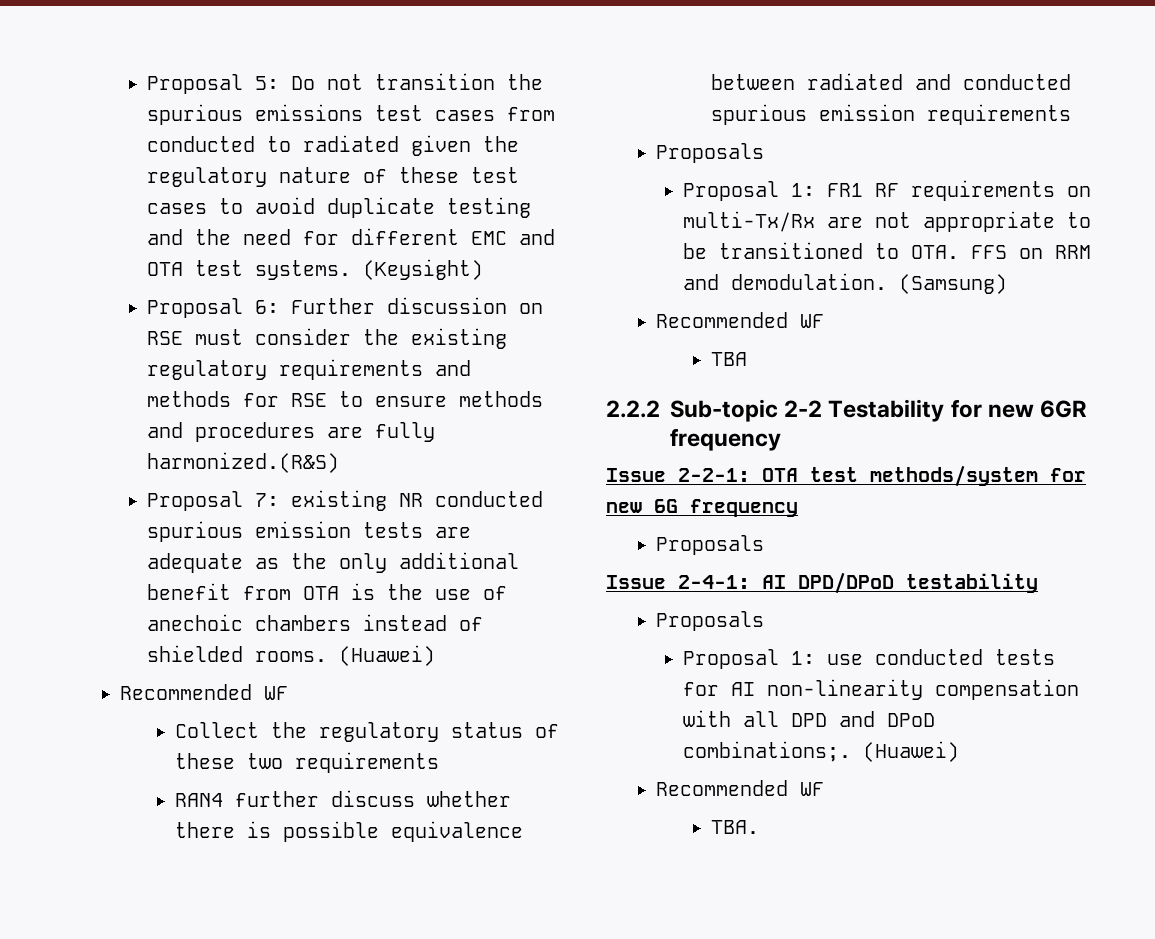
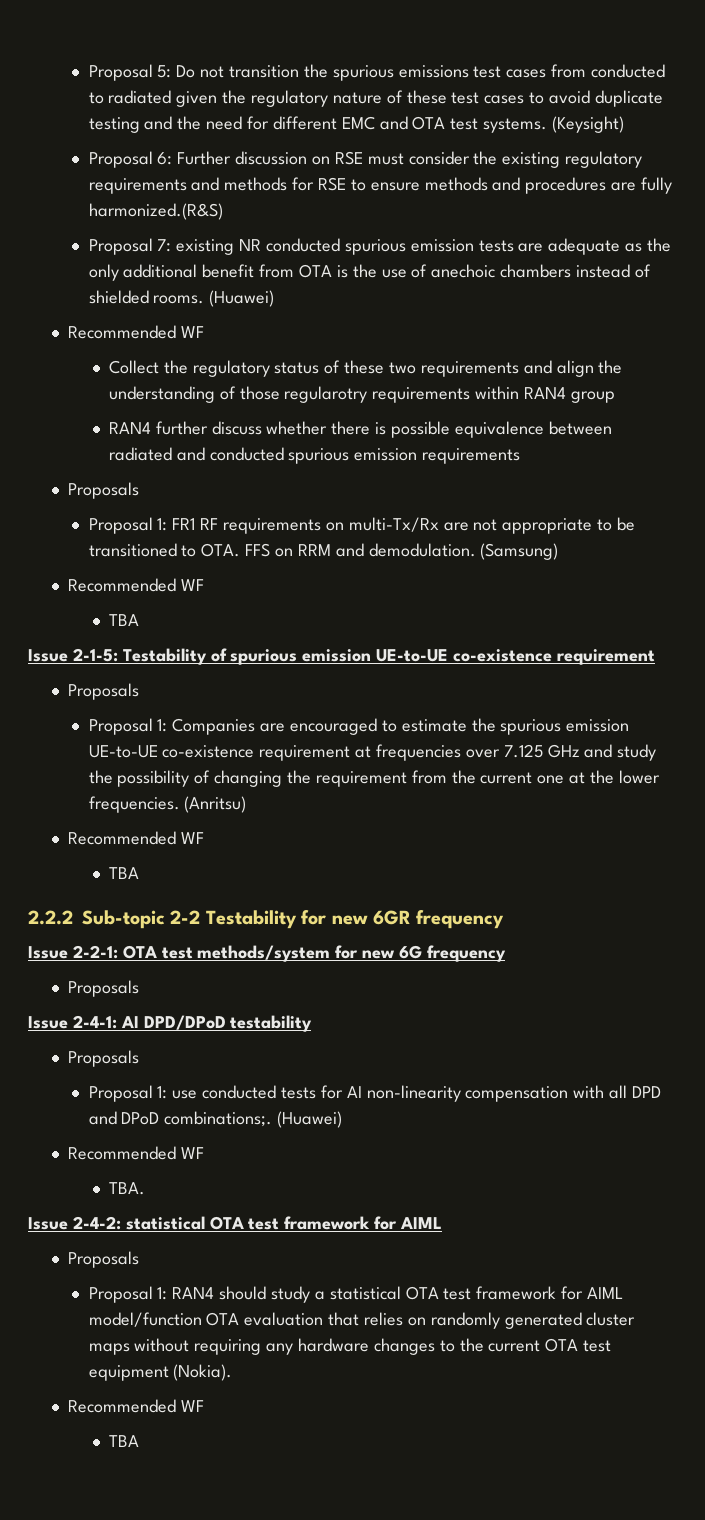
- Collect the regulatory status of these two requirements
+ Collect the regulatory status of these two requirements and align the understanding of those regularotry requirements within RAN4 group
+ Issue 2-1-5: Testability of spurious emission UE-to-UE co-existence requirement
+ Proposals
+ Proposal 1: Companies are encouraged to estimate the spurious emission UE-to-UE co-existence requirement at frequencies over 7.125 GHz and study the possibility of changing the requirement from the current one at the lower frequencies. (Anritsu)
+ Recommended WF
+ TBA
+ Issue 2-4-2: statistical OTA test framework for AIML
+ Proposals
+ Proposal 1: RAN4 should study a statistical OTA test framework for AIML model/function OTA evaluation that relies on randomly generated cluster maps without requiring any hardware changes to the current OTA test equipment (Nokia).
+ Recommended WF
+ TBA

